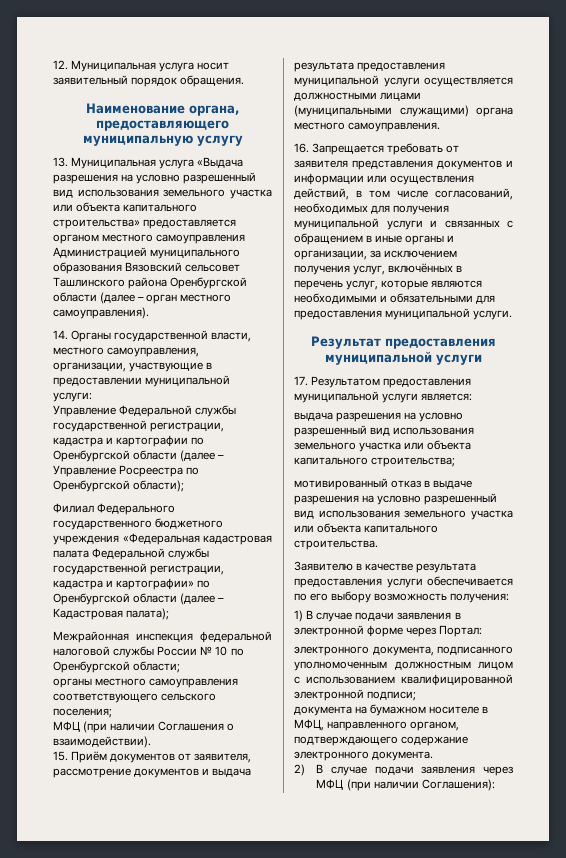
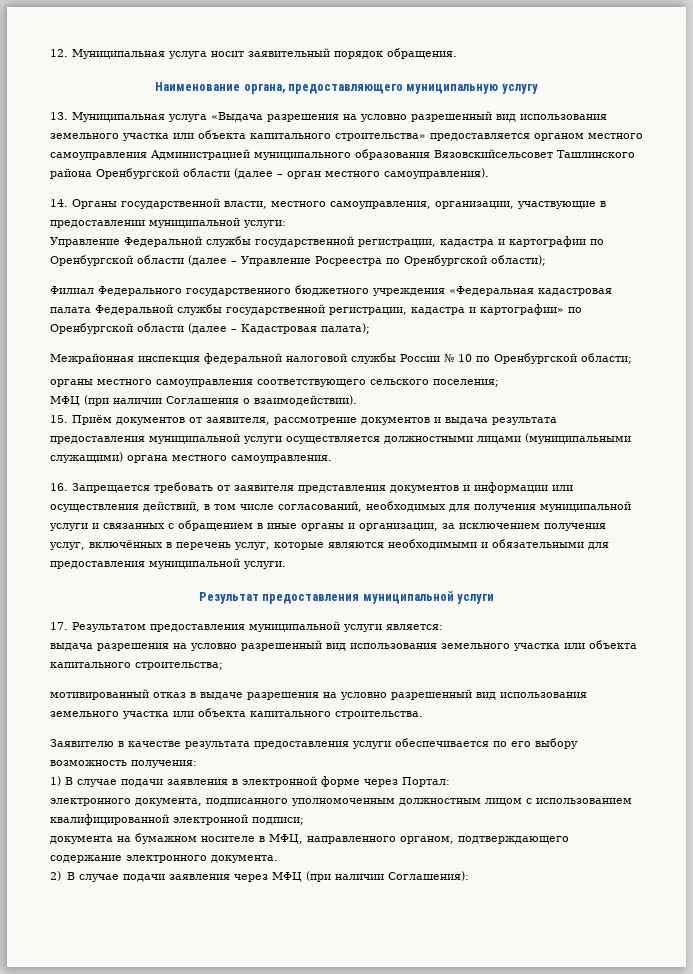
- 13. Муниципальная услуга «Выдача разрешения на условно разрешенный вид использования земельного участка или объекта капитального строительства» предоставляется органом местного самоуправления Администрацией муниципального образования Вязовский сельсовет Ташлинского района Оренбургской области (далее – орган местного самоуправления).
+ 13. Муниципальная услуга «Выдача разрешения на условно разрешенный вид использования земельного участка или объекта капитального строительства» предоставляется органом местного самоуправления Администрацией муниципального образования Вязовскийсельсовет Ташлинского района Оренбургской области (далее – орган местного самоуправления).

